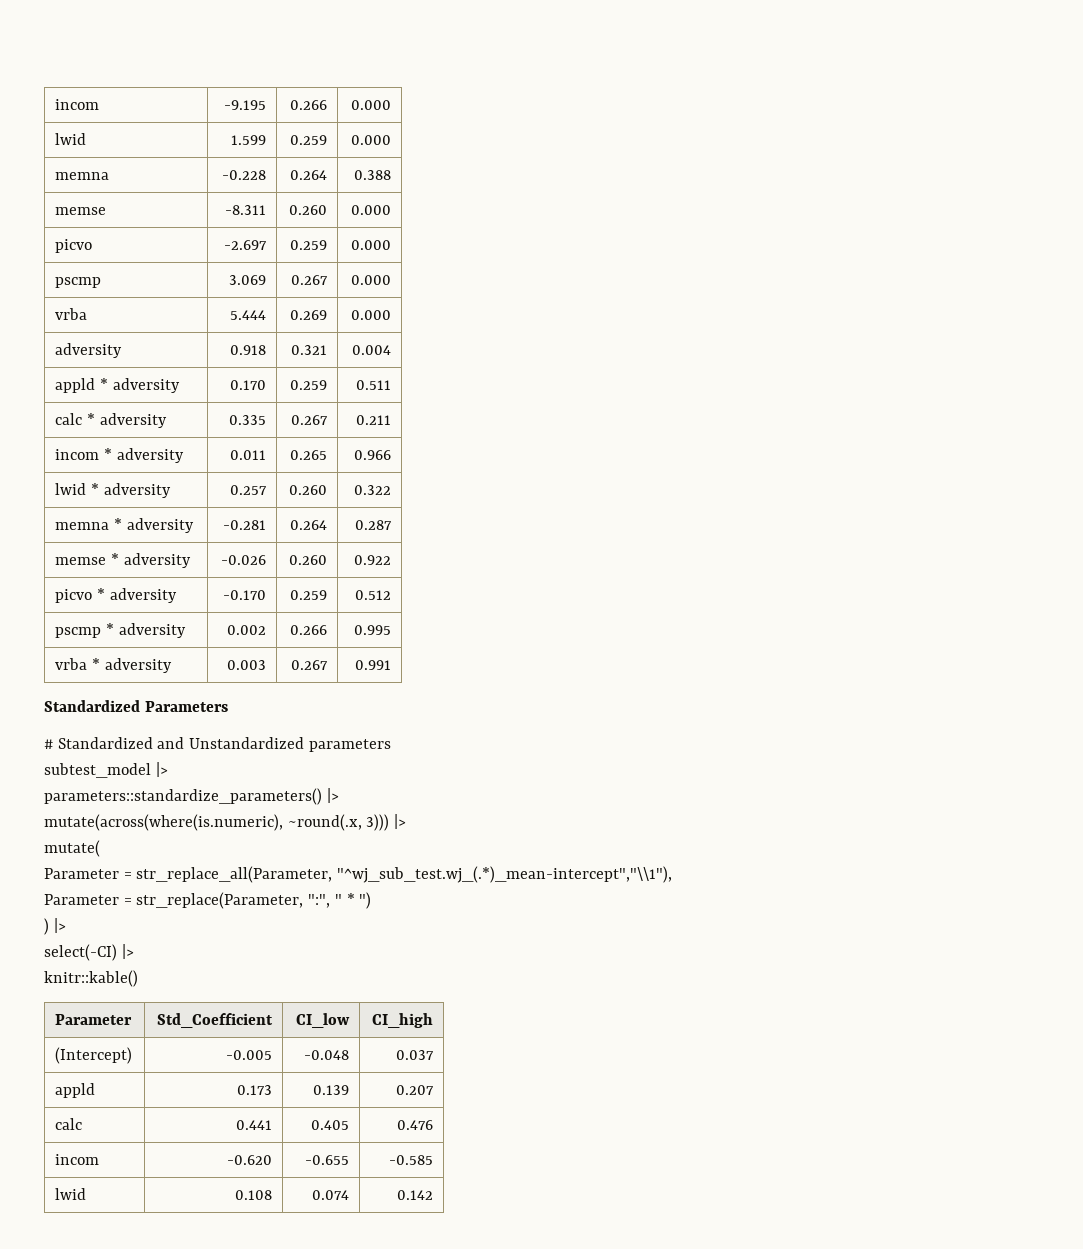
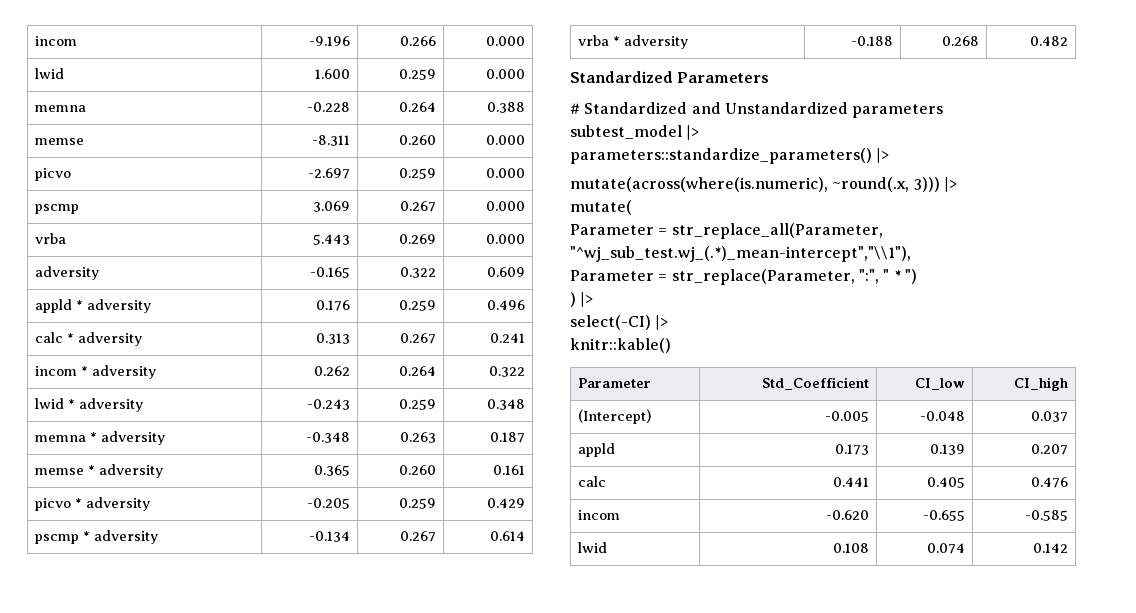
- incom | -9.195 | 0.266 | 0.000
+ incom | -9.196 | 0.266 | 0.000
- lwid | 1.599 | 0.259 | 0.000
+ lwid | 1.600 | 0.259 | 0.000
- vrba | 5.444 | 0.269 | 0.000
+ vrba | 5.443 | 0.269 | 0.000
- adversity | 0.918 | 0.321 | 0.004
+ adversity | -0.165 | 0.322 | 0.609
- appld * adversity | 0.170 | 0.259 | 0.511
+ appld * adversity | 0.176 | 0.259 | 0.496
- calc * adversity | 0.335 | 0.267 | 0.211
+ calc * adversity | 0.313 | 0.267 | 0.241
- incom * adversity | 0.011 | 0.265 | 0.966
+ incom * adversity | 0.262 | 0.264 | 0.322
- lwid * adversity | 0.257 | 0.260 | 0.322
+ lwid * adversity | -0.243 | 0.259 | 0.348
- memna * adversity | -0.281 | 0.264 | 0.287
+ memna * adversity | -0.348 | 0.263 | 0.187
- memse * adversity | -0.026 | 0.260 | 0.922
+ memse * adversity | 0.365 | 0.260 | 0.161
- picvo * adversity | -0.170 | 0.259 | 0.512
+ picvo * adversity | -0.205 | 0.259 | 0.429
- pscmp * adversity | 0.002 | 0.266 | 0.995
+ pscmp * adversity | -0.134 | 0.267 | 0.614
- vrba * adversity | 0.003 | 0.267 | 0.991
+ vrba * adversity | -0.188 | 0.268 | 0.482

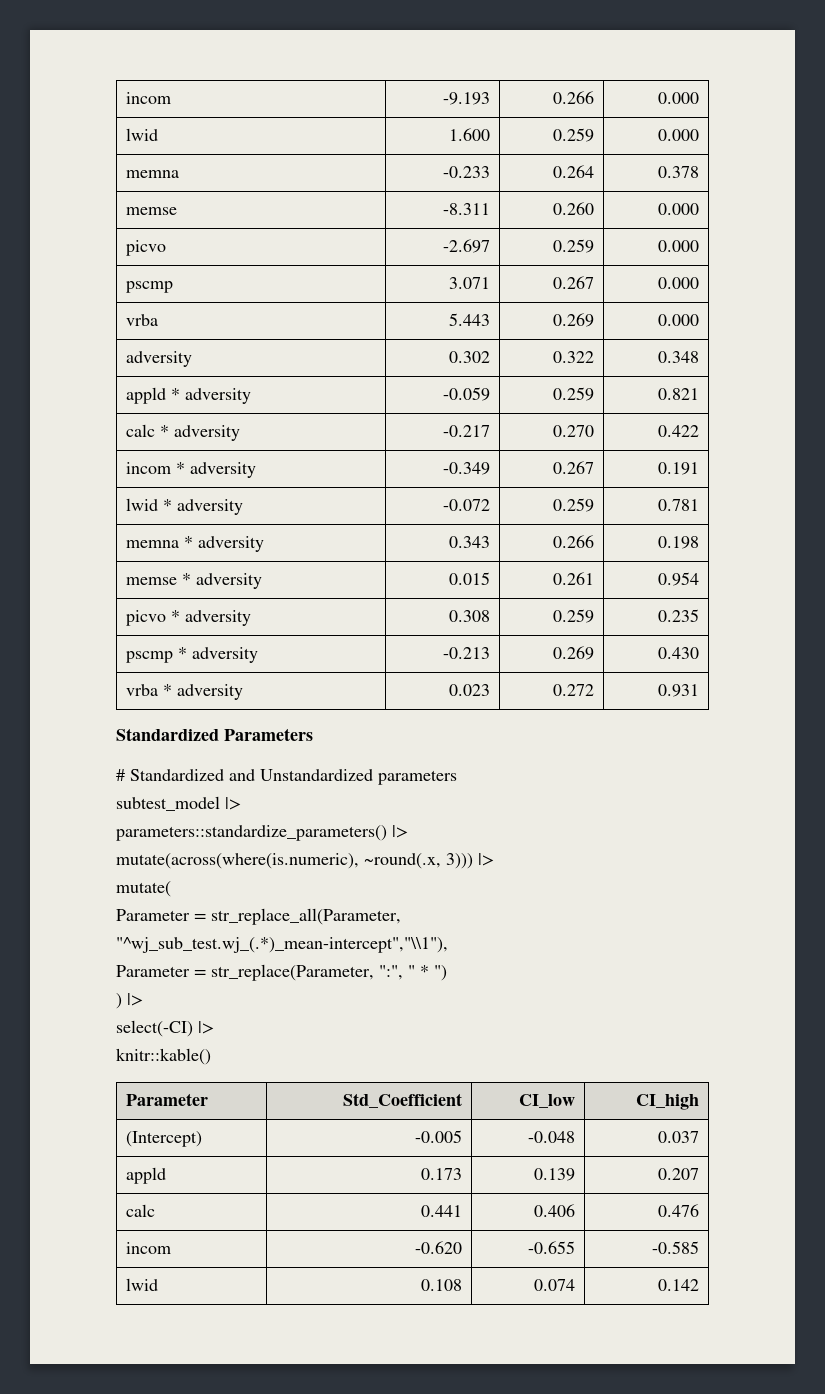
- incom | -9.196 | 0.266 | 0.000
+ incom | -9.193 | 0.266 | 0.000
- memna | -0.228 | 0.264 | 0.388
+ memna | -0.233 | 0.264 | 0.378
- pscmp | 3.069 | 0.267 | 0.000
+ pscmp | 3.071 | 0.267 | 0.000
- adversity | -0.165 | 0.322 | 0.609
+ adversity | 0.302 | 0.322 | 0.348
- appld * adversity | 0.176 | 0.259 | 0.496
+ appld * adversity | -0.059 | 0.259 | 0.821
- calc * adversity | 0.313 | 0.267 | 0.241
+ calc * adversity | -0.217 | 0.270 | 0.422
- incom * adversity | 0.262 | 0.264 | 0.322
+ incom * adversity | -0.349 | 0.267 | 0.191
- lwid * adversity | -0.243 | 0.259 | 0.348
+ lwid * adversity | -0.072 | 0.259 | 0.781
- memna * adversity | -0.348 | 0.263 | 0.187
+ memna * adversity | 0.343 | 0.266 | 0.198
- memse * adversity | 0.365 | 0.260 | 0.161
+ memse * adversity | 0.015 | 0.261 | 0.954
- picvo * adversity | -0.205 | 0.259 | 0.429
+ picvo * adversity | 0.308 | 0.259 | 0.235
- pscmp * adversity | -0.134 | 0.267 | 0.614
+ pscmp * adversity | -0.213 | 0.269 | 0.430
- vrba * adversity | -0.188 | 0.268 | 0.482
+ vrba * adversity | 0.023 | 0.272 | 0.931
- calc | 0.441 | 0.405 | 0.476
+ calc | 0.441 | 0.406 | 0.476

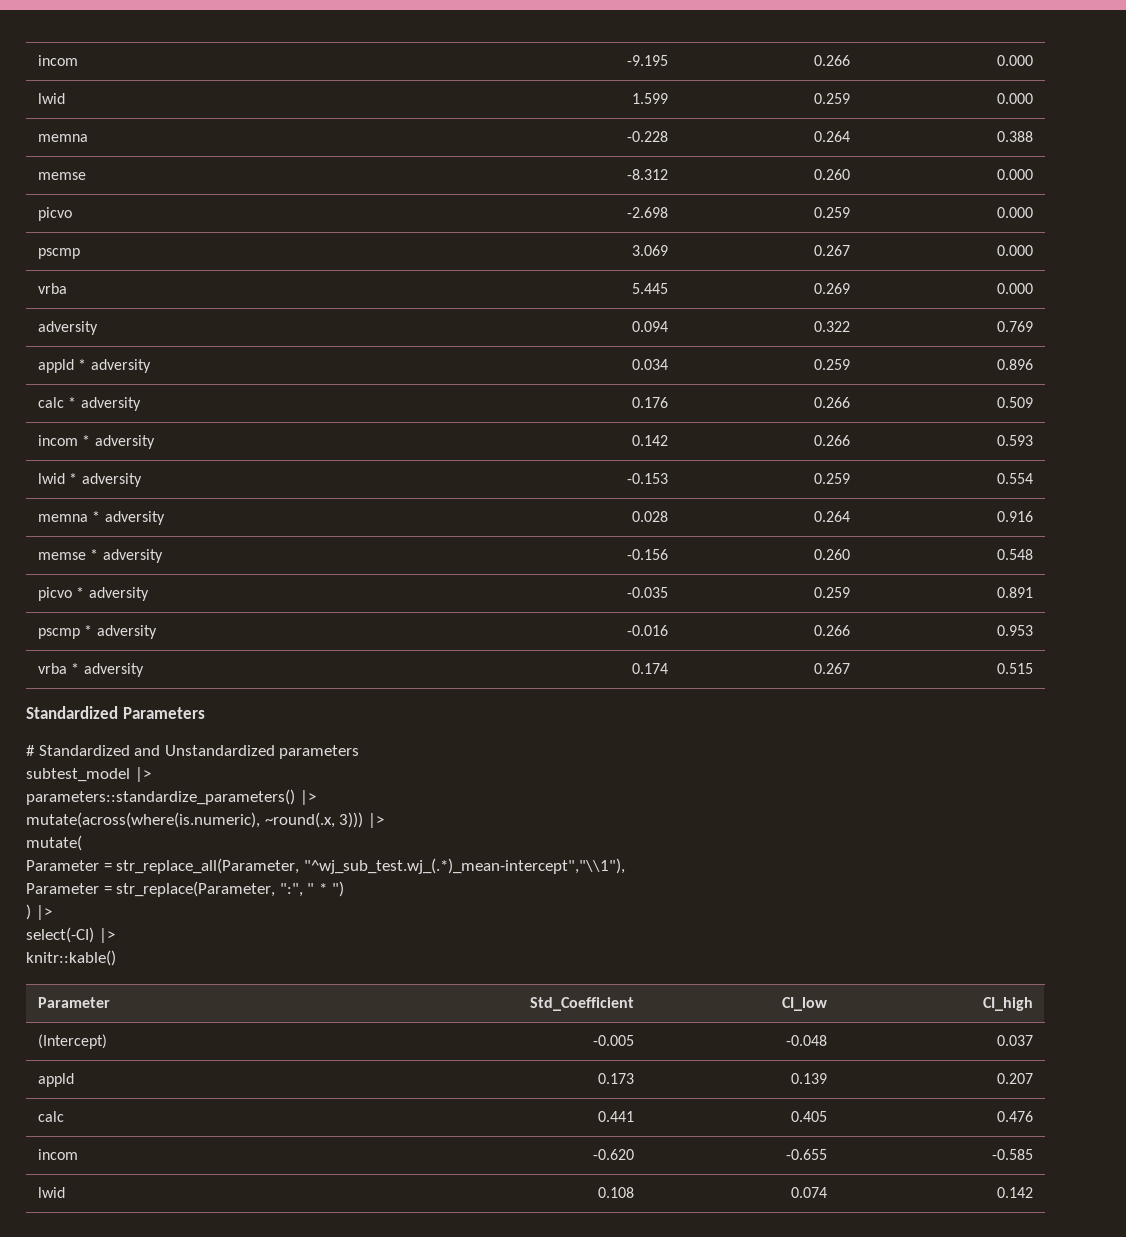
- incom | -9.193 | 0.266 | 0.000
+ incom | -9.195 | 0.266 | 0.000
- lwid | 1.600 | 0.259 | 0.000
+ lwid | 1.599 | 0.259 | 0.000
- memna | -0.233 | 0.264 | 0.378
+ memna | -0.228 | 0.264 | 0.388
- memse | -8.311 | 0.260 | 0.000
+ memse | -8.312 | 0.260 | 0.000
- picvo | -2.697 | 0.259 | 0.000
+ picvo | -2.698 | 0.259 | 0.000
- pscmp | 3.071 | 0.267 | 0.000
+ pscmp | 3.069 | 0.267 | 0.000
- vrba | 5.443 | 0.269 | 0.000
+ vrba | 5.445 | 0.269 | 0.000
- adversity | 0.302 | 0.322 | 0.348
+ adversity | 0.094 | 0.322 | 0.769
- appld * adversity | -0.059 | 0.259 | 0.821
+ appld * adversity | 0.034 | 0.259 | 0.896
- calc * adversity | -0.217 | 0.270 | 0.422
+ calc * adversity | 0.176 | 0.266 | 0.509
- incom * adversity | -0.349 | 0.267 | 0.191
+ incom * adversity | 0.142 | 0.266 | 0.593
- lwid * adversity | -0.072 | 0.259 | 0.781
+ lwid * adversity | -0.153 | 0.259 | 0.554
- memna * adversity | 0.343 | 0.266 | 0.198
+ memna * adversity | 0.028 | 0.264 | 0.916
- memse * adversity | 0.015 | 0.261 | 0.954
+ memse * adversity | -0.156 | 0.260 | 0.548
- picvo * adversity | 0.308 | 0.259 | 0.235
+ picvo * adversity | -0.035 | 0.259 | 0.891
- pscmp * adversity | -0.213 | 0.269 | 0.430
+ pscmp * adversity | -0.016 | 0.266 | 0.953
- vrba * adversity | 0.023 | 0.272 | 0.931
+ vrba * adversity | 0.174 | 0.267 | 0.515
- calc | 0.441 | 0.406 | 0.476
+ calc | 0.441 | 0.405 | 0.476

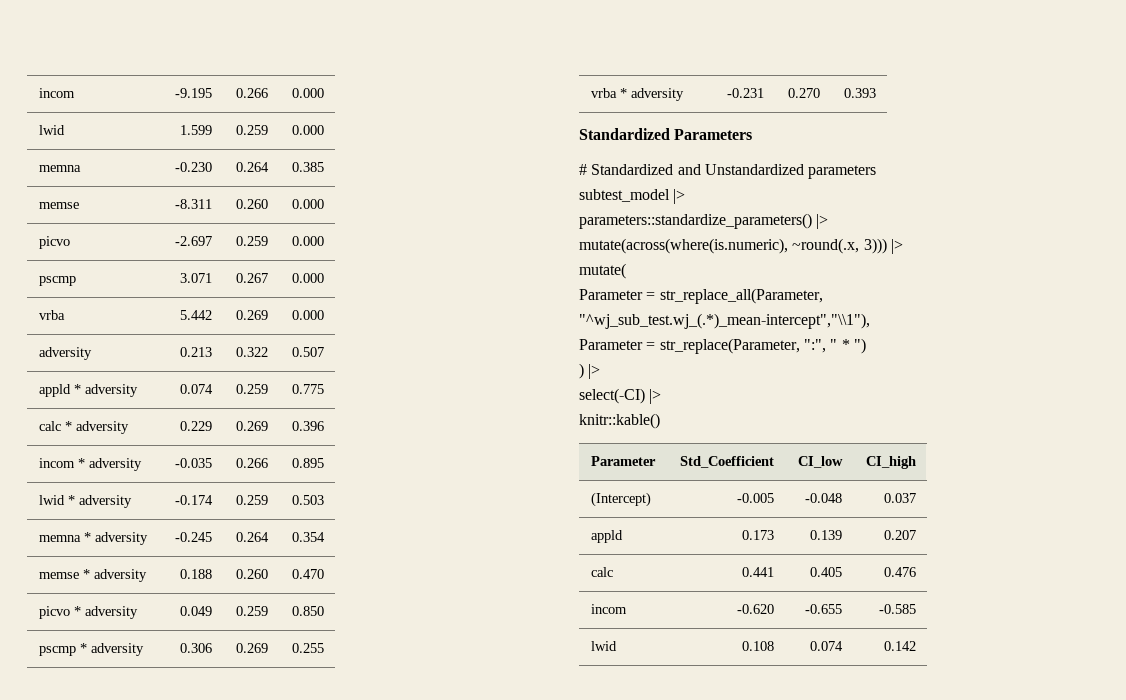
- memna | -0.228 | 0.264 | 0.388
+ memna | -0.230 | 0.264 | 0.385
- memse | -8.312 | 0.260 | 0.000
+ memse | -8.311 | 0.260 | 0.000
- picvo | -2.698 | 0.259 | 0.000
+ picvo | -2.697 | 0.259 | 0.000
- pscmp | 3.069 | 0.267 | 0.000
+ pscmp | 3.071 | 0.267 | 0.000
- vrba | 5.445 | 0.269 | 0.000
+ vrba | 5.442 | 0.269 | 0.000
- adversity | 0.094 | 0.322 | 0.769
+ adversity | 0.213 | 0.322 | 0.507
- appld * adversity | 0.034 | 0.259 | 0.896
+ appld * adversity | 0.074 | 0.259 | 0.775
- calc * adversity | 0.176 | 0.266 | 0.509
+ calc * adversity | 0.229 | 0.269 | 0.396
- incom * adversity | 0.142 | 0.266 | 0.593
+ incom * adversity | -0.035 | 0.266 | 0.895
- lwid * adversity | -0.153 | 0.259 | 0.554
+ lwid * adversity | -0.174 | 0.259 | 0.503
- memna * adversity | 0.028 | 0.264 | 0.916
+ memna * adversity | -0.245 | 0.264 | 0.354
- memse * adversity | -0.156 | 0.260 | 0.548
+ memse * adversity | 0.188 | 0.260 | 0.470
- picvo * adversity | -0.035 | 0.259 | 0.891
+ picvo * adversity | 0.049 | 0.259 | 0.850
- pscmp * adversity | -0.016 | 0.266 | 0.953
+ pscmp * adversity | 0.306 | 0.269 | 0.255
- vrba * adversity | 0.174 | 0.267 | 0.515
+ vrba * adversity | -0.231 | 0.270 | 0.393

